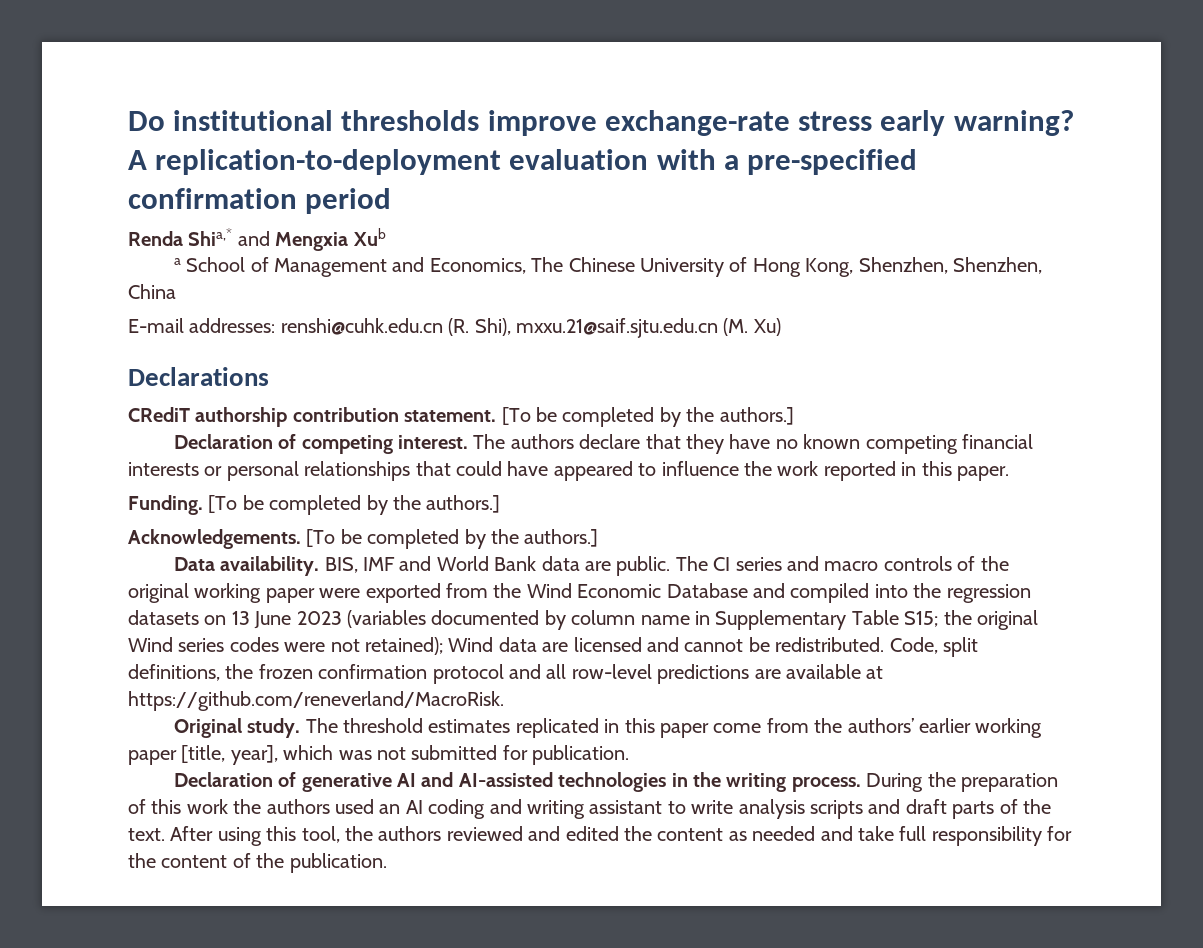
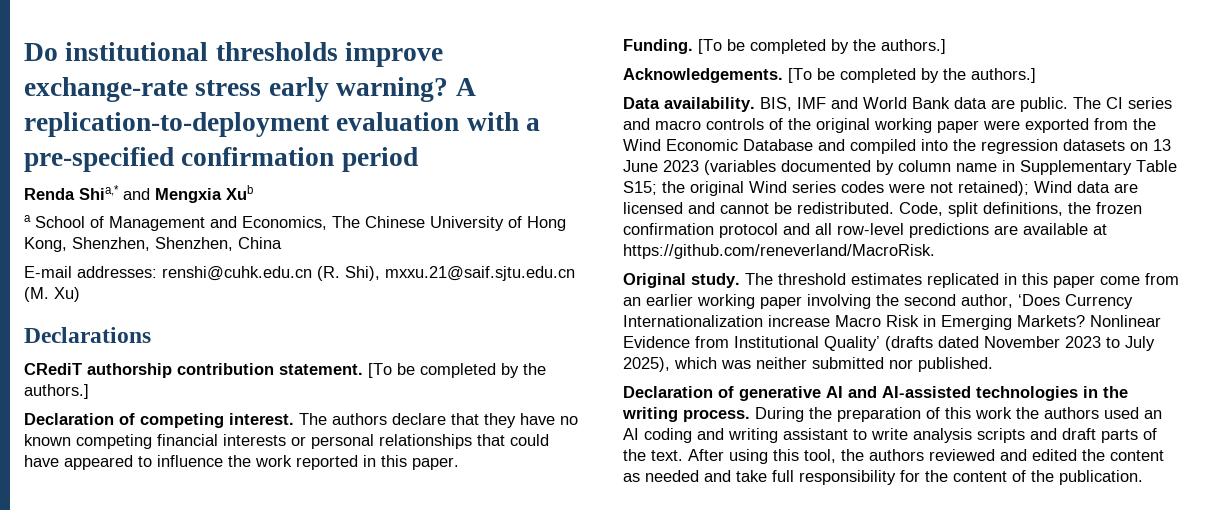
- The threshold estimates replicated in this paper come from the authors’ earlier working paper [title, year], which was not submitted for publication.
+ The threshold estimates replicated in this paper come from an earlier working paper involving the second author, ‘Does Currency Internationalization increase Macro Risk in Emerging Markets? Nonlinear Evidence from Institutional Quality’ (drafts dated November 2023 to July 2025), which was neither submitted nor published.

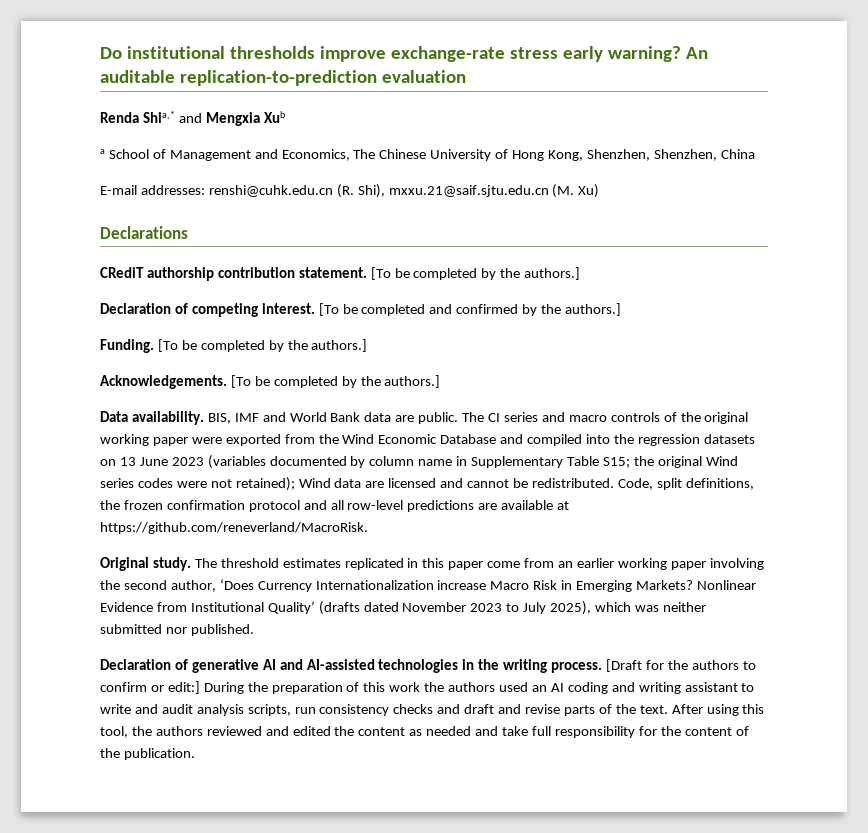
- A replication-to-deployment evaluation with a pre-specified confirmation period
+ An auditable replication-to-prediction evaluation
- The authors declare that they have no known competing financial interests or personal relationships that could have appeared to influence the work reported in this paper.
+ [To be completed and confirmed by the authors.]
- During the preparation of this work the authors used an AI coding and writing assistant to write analysis scripts and draft parts of the text.
+ [Draft for the authors to confirm or edit:] During the preparation of this work the authors used an AI coding and writing assistant to write and audit analysis scripts, run consistency checks and draft and revise parts of the text.

